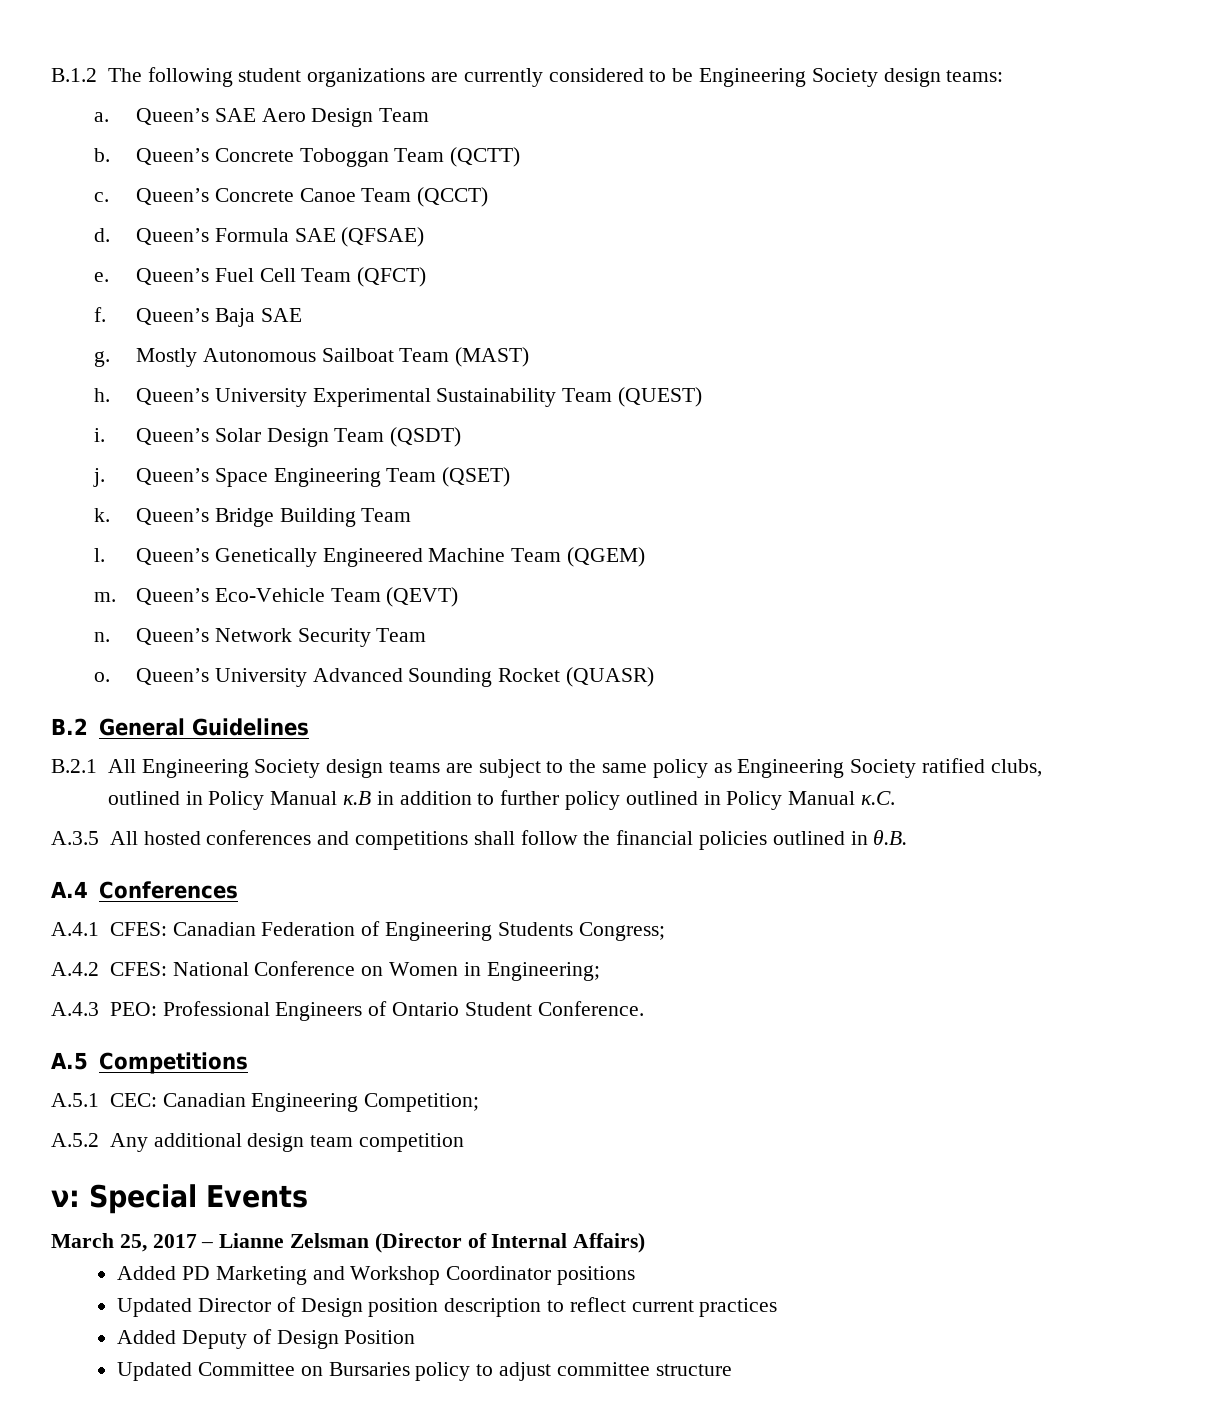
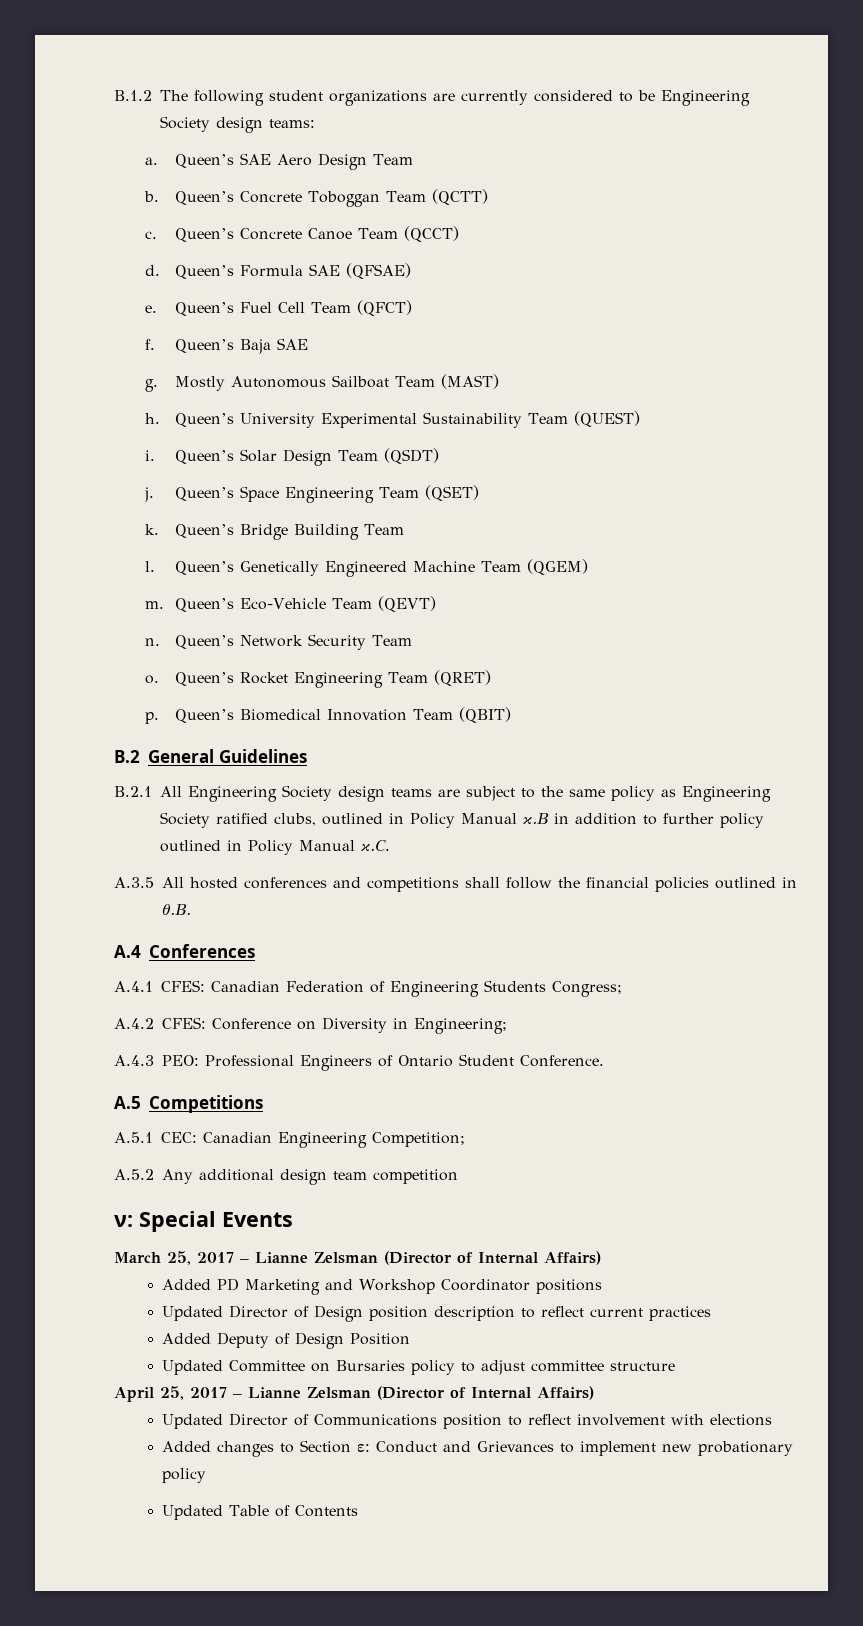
- Queen’s University Advanced Sounding Rocket (QUASR)
+ Queen’s Rocket Engineering Team (QRET)
+ p. Queen’s Biomedical Innovation Team (QBIT)
- A.4.2 CFES: National Conference on Women in Engineering;
+ A.4.2 CFES: Conference on Diversity in Engineering;
+ April 25, 2017 – Lianne Zelsman (Director of Internal Affairs)
+ Updated Director of Communications position to reflect involvement with elections
+ Added changes to Section ε: Conduct and Grievances to implement new probationary policy
+ Updated Table of Contents

